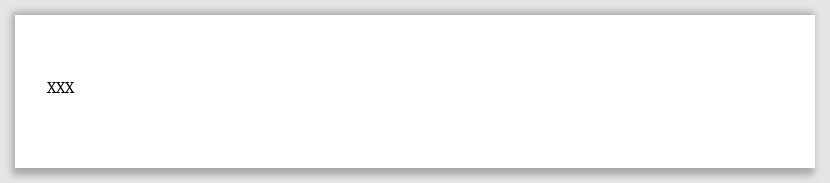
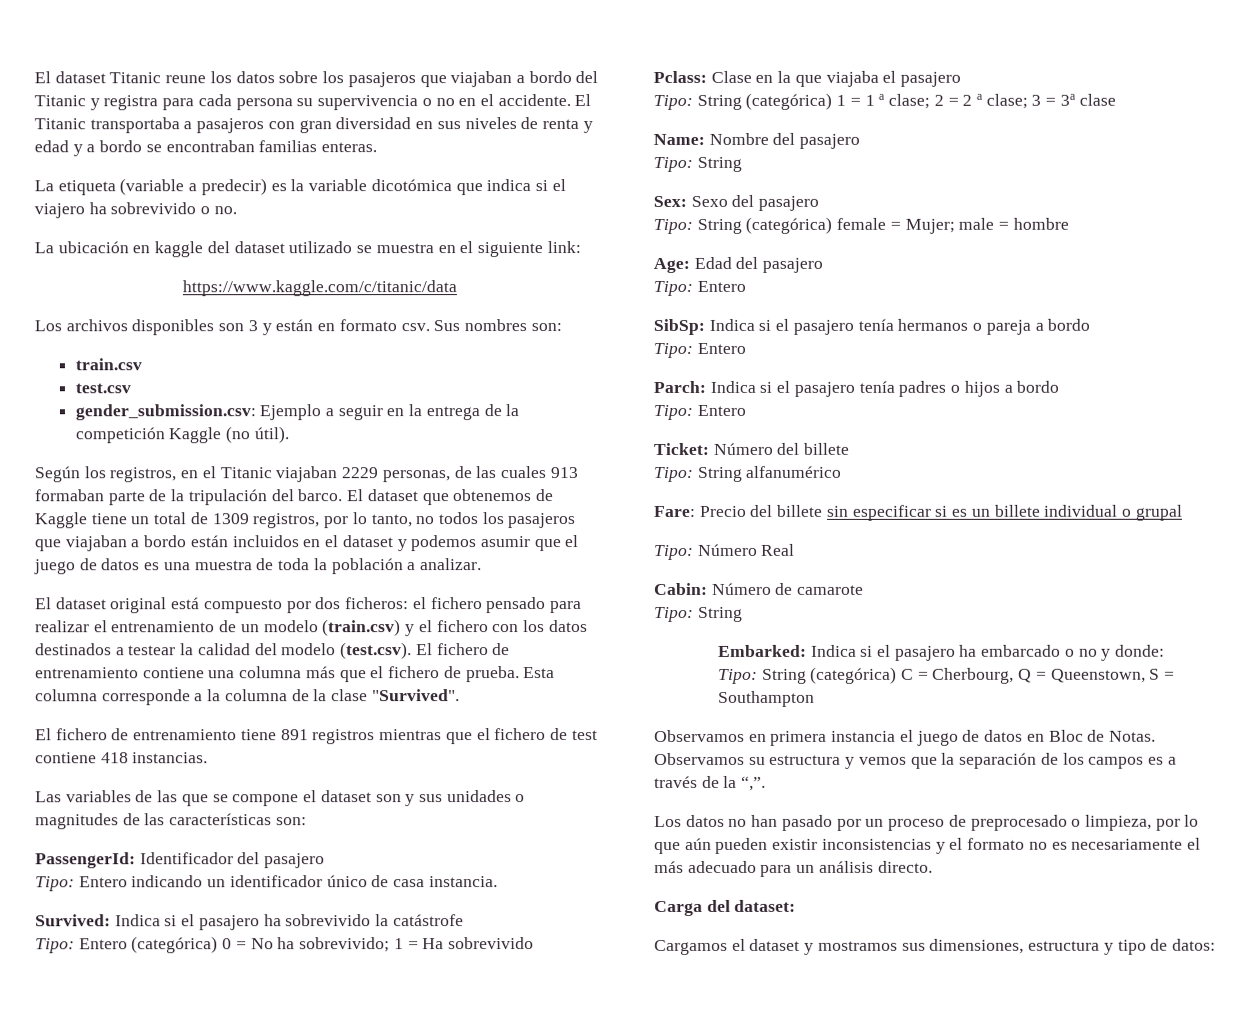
- XXX
+ El dataset Titanic reune los datos sobre los pasajeros que viajaban a bordo del Titanic y registra para cada persona su supervivencia o no en el accidente. El Titanic transportaba a pasajeros con gran diversidad en sus niveles de renta y edad y a bordo se encontraban familias enteras.
+ La etiqueta (variable a predecir) es la variable dicotómica que indica si el viajero ha sobrevivido o no.
+ La ubicación en kaggle del dataset utilizado se muestra en el siguiente link:
+ https://www.kaggle.com/c/titanic/data
+ Los archivos disponibles son 3 y están en formato csv. Sus nombres son:
+ train.csv
+ test.csv
+ gender_submission.csv: Ejemplo a seguir en la entrega de la competición Kaggle (no útil).
+ Según los registros, en el Titanic viajaban 2229 personas, de las cuales 913 formaban parte de la tripulación del barco. El dataset que obtenemos de Kaggle tiene un total de 1309 registros, por lo tanto, no todos los pasajeros que viajaban a bordo están incluidos en el dataset y podemos asumir que el juego de datos es una muestra de toda la población a analizar.
+ El dataset original está compuesto por dos ficheros: el fichero pensado para realizar el entrenamiento de un modelo (train.csv) y el fichero con los datos destinados a testear la calidad del modelo (test.csv). El fichero de entrenamiento contiene una columna más que el fichero de prueba. Esta columna corresponde a la columna de la clase "Survived".
+ El fichero de entrenamiento tiene 891 registros mientras que el fichero de test contiene 418 instancias.
+ Las variables de las que se compone el dataset son y sus unidades o magnitudes de las características son:
+ PassengerId: Identificador del pasajero
+ Tipo: Entero indicando un identificador único de casa instancia.
+ Survived: Indica si el pasajero ha sobrevivido la catástrofe
+ Tipo: Entero (categórica) 0 = No ha sobrevivido; 1 = Ha sobrevivido
+ Pclass: Clase en la que viajaba el pasajero
+ Tipo: String (categórica) 1 = 1 a clase; 2 = 2 a clase; 3 = 3a clase
+ Name: Nombre del pasajero
+ Tipo: String
+ Sex: Sexo del pasajero
+ Tipo: String (categórica) female = Mujer; male = hombre
+ Age: Edad del pasajero
+ Tipo: Entero
+ SibSp: Indica si el pasajero tenía hermanos o pareja a bordo
+ Tipo: Entero
+ Parch: Indica si el pasajero tenía padres o hijos a bordo
+ Tipo: Entero
+ Ticket: Número del billete
+ Tipo: String alfanumérico
+ Fare: Precio del billete sin especificar si es un billete individual o grupal
+ Tipo: Número Real
+ Cabin: Número de camarote
+ Tipo: String
+ Embarked: Indica si el pasajero ha embarcado o no y donde:
+ Tipo: String (categórica) C = Cherbourg, Q = Queenstown, S = Southampton
+ Observamos en primera instancia el juego de datos en Bloc de Notas. Observamos su estructura y vemos que la separación de los campos es a través de la “,”.
+ Los datos no han pasado por un proceso de preprocesado o limpieza, por lo que aún pueden existir inconsistencias y el formato no es necesariamente el más adecuado para un análisis directo.
+ Carga del dataset:
+ Cargamos el dataset y mostramos sus dimensiones, estructura y tipo de datos:

